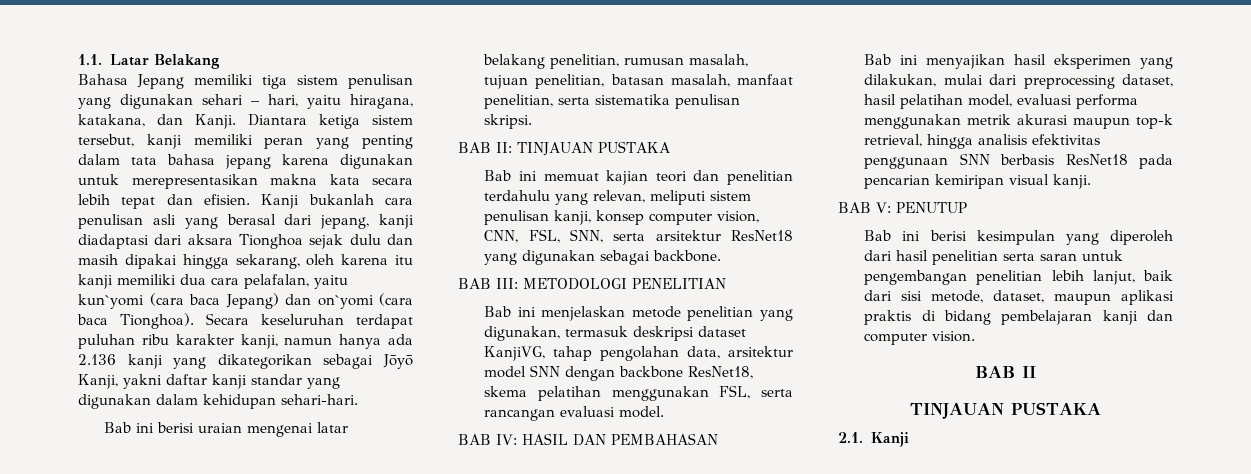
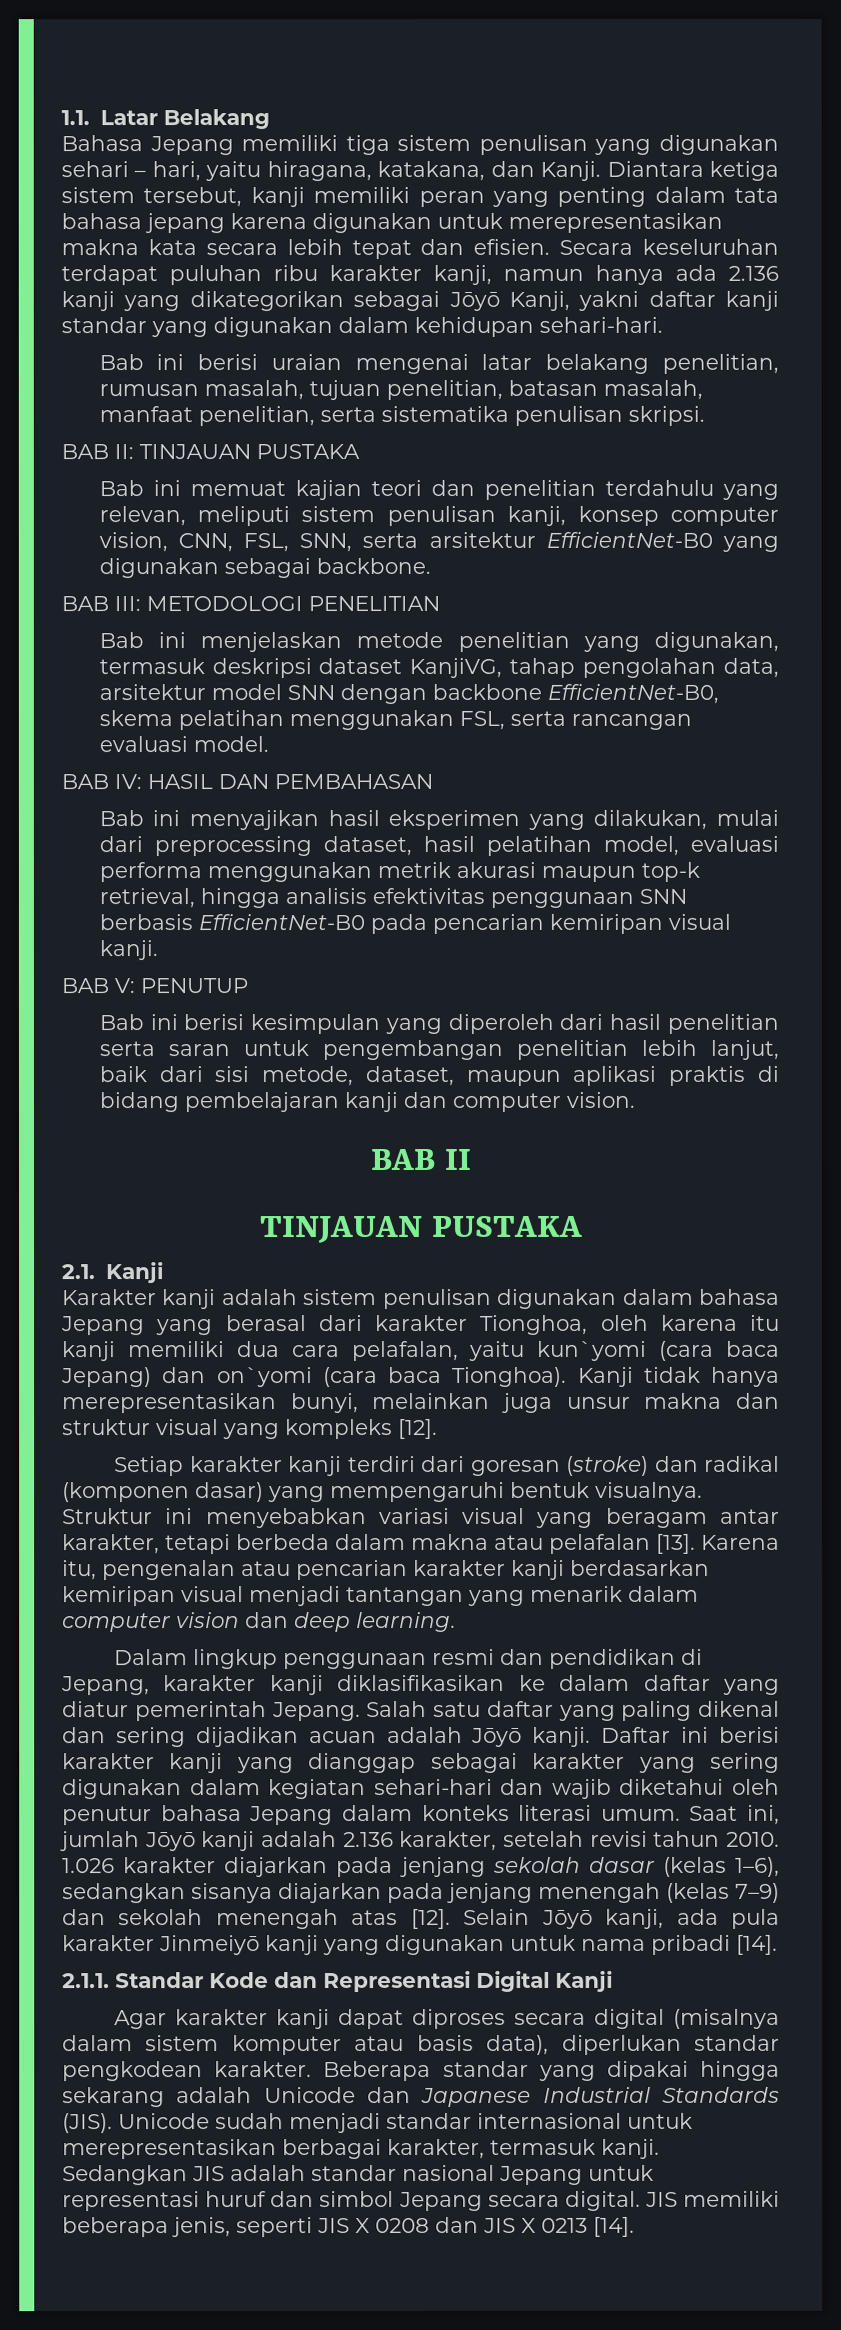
- Kanji bukanlah cara penulisan asli yang berasal dari jepang, kanji diadaptasi dari aksara Tionghoa sejak dulu dan masih dipakai hingga sekarang, oleh karena itu kanji memiliki dua cara pelafalan, yaitu kun`yomi (cara baca Jepang) dan on`yomi (cara baca Tionghoa).
- Bab ini memuat kajian teori dan penelitian terdahulu yang relevan, meliputi sistem penulisan kanji, konsep computer vision, CNN, FSL, SNN, serta arsitektur ResNet18 yang digunakan sebagai backbone.
+ Bab ini memuat kajian teori dan penelitian terdahulu yang relevan, meliputi sistem penulisan kanji, konsep computer vision, CNN, FSL, SNN, serta arsitektur EfficientNet-B0 yang digunakan sebagai backbone.
- Bab ini menjelaskan metode penelitian yang digunakan, termasuk deskripsi dataset KanjiVG, tahap pengolahan data, arsitektur model SNN dengan backbone ResNet18, skema pelatihan menggunakan FSL, serta rancangan evaluasi model.
+ Bab ini menjelaskan metode penelitian yang digunakan, termasuk deskripsi dataset KanjiVG, tahap pengolahan data, arsitektur model SNN dengan backbone EfficientNet-B0, skema pelatihan menggunakan FSL, serta rancangan evaluasi model.
- Bab ini menyajikan hasil eksperimen yang dilakukan, mulai dari preprocessing dataset, hasil pelatihan model, evaluasi performa menggunakan metrik akurasi maupun top-k retrieval, hingga analisis efektivitas penggunaan SNN berbasis ResNet18 pada pencarian kemiripan visual kanji.
+ Bab ini menyajikan hasil eksperimen yang dilakukan, mulai dari preprocessing dataset, hasil pelatihan model, evaluasi performa menggunakan metrik akurasi maupun top-k retrieval, hingga analisis efektivitas penggunaan SNN berbasis EfficientNet-B0 pada pencarian kemiripan visual kanji.
+ Karakter kanji adalah sistem penulisan digunakan dalam bahasa Jepang yang berasal dari karakter Tionghoa, oleh karena itu kanji memiliki dua cara pelafalan, yaitu kun`yomi (cara baca Jepang) dan on`yomi (cara baca Tionghoa). Kanji tidak hanya merepresentasikan bunyi, melainkan juga unsur makna dan struktur visual yang kompleks [12].
+ Setiap karakter kanji terdiri dari goresan (stroke) dan radikal (komponen dasar) yang mempengaruhi bentuk visualnya. Struktur ini menyebabkan variasi visual yang beragam antar karakter, tetapi berbeda dalam makna atau pelafalan [13]. Karena itu, pengenalan atau pencarian karakter kanji berdasarkan kemiripan visual menjadi tantangan yang menarik dalam computer vision dan deep learning.
+ Dalam lingkup penggunaan resmi dan pendidikan di Jepang, karakter kanji diklasifikasikan ke dalam daftar yang diatur pemerintah Jepang. Salah satu daftar yang paling dikenal dan sering dijadikan acuan adalah Jōyō kanji. Daftar ini berisi karakter kanji yang dianggap sebagai karakter yang sering digunakan dalam kegiatan sehari-hari dan wajib diketahui oleh penutur bahasa Jepang dalam konteks literasi umum. Saat ini, jumlah Jōyō kanji adalah 2.136 karakter, setelah revisi tahun 2010. 1.026 karakter diajarkan pada jenjang sekolah dasar (kelas 1–6), sedangkan sisanya diajarkan pada jenjang menengah (kelas 7–9) dan sekolah menengah atas [12]. Selain Jōyō kanji, ada pula karakter Jinmeiyō kanji yang digunakan untuk nama pribadi [14].
+ 2.1.1. Standar Kode dan Representasi Digital Kanji
+ Agar karakter kanji dapat diproses secara digital (misalnya dalam sistem komputer atau basis data), diperlukan standar pengkodean karakter. Beberapa standar yang dipakai hingga sekarang adalah Unicode dan Japanese Industrial Standards (JIS). Unicode sudah menjadi standar internasional untuk merepresentasikan berbagai karakter, termasuk kanji. Sedangkan JIS adalah standar nasional Jepang untuk representasi huruf dan simbol Jepang secara digital. JIS memiliki beberapa jenis, seperti JIS X 0208 dan JIS X 0213 [14].

